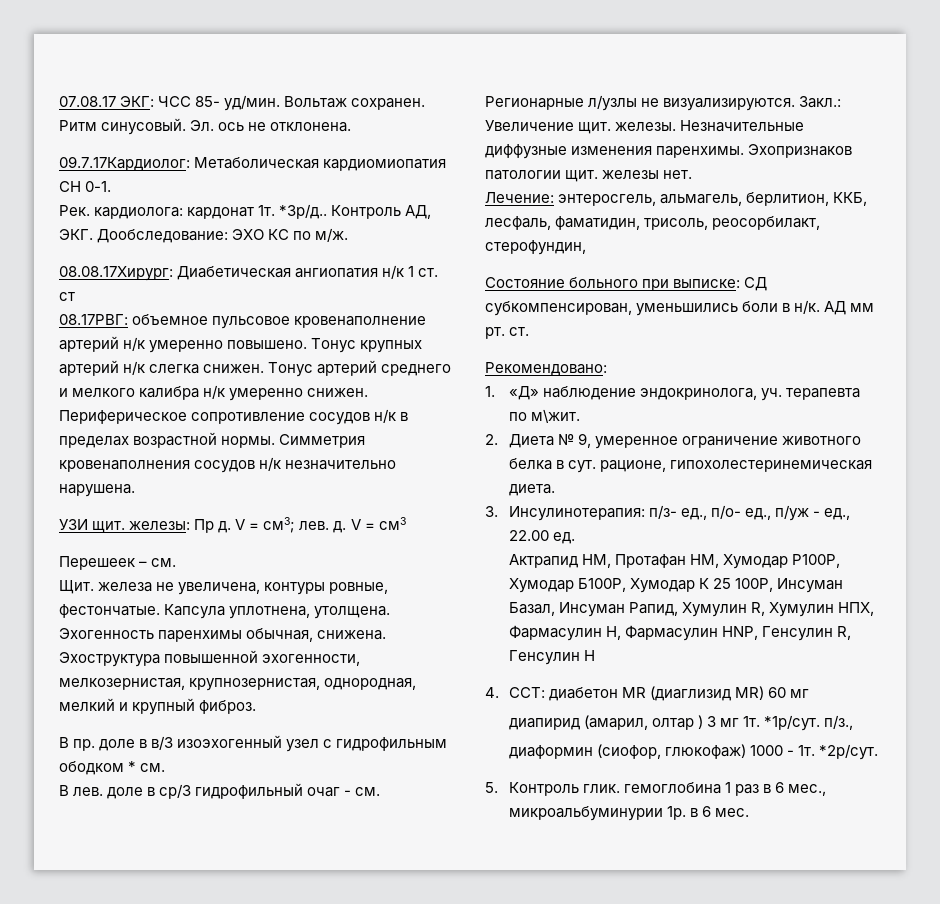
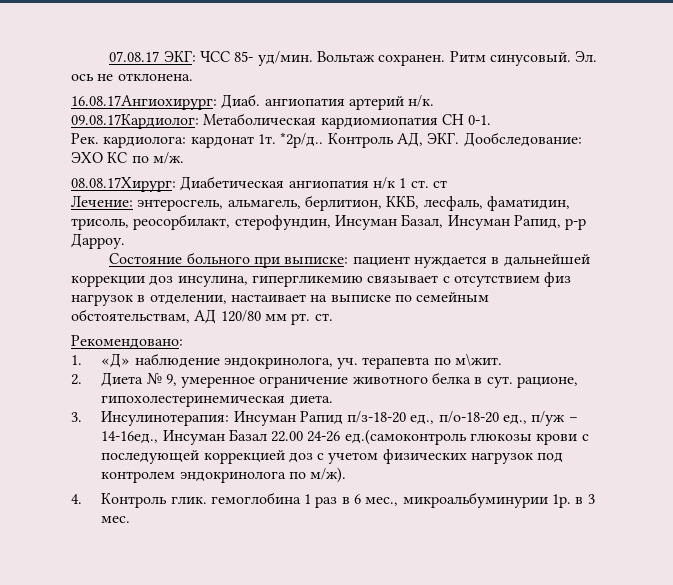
- 09.7.17Кардиолог: Метаболическая кардиомиопатия СН 0-1.
+ 16.08.17Ангиохирург: Диаб. ангиопатия артерий н/к.
+ 09.08.17Кардиолог: Метаболическая кардиомиопатия СН 0-1.
- *3р/д..
+ *2р/д..
- 08.17РВГ: объемное пульсовое кровенаполнение артерий н/к умеренно повышено. Тонус крупных артерий н/к слегка снижен. Тонус артерий среднего и мелкого калибра н/к умеренно снижен. Периферическое сопротивление сосудов н/к в пределах возрастной нормы. Симметрия кровенаполнения сосудов н/к незначительно нарушена.
- УЗИ щит. железы: Пр д. V = см3; лев. д. V = см3
- Перешеек – см.
- Щит. железа не увеличена, контуры ровные, фестончатые. Капсула уплотнена, утолщена. Эхогенность паренхимы обычная, снижена. Эхоструктура повышенной эхогенности, мелкозернистая, крупнозернистая, однородная, мелкий и крупный фиброз.
- В пр. доле в в/3 изоэхогенный узел с гидрофильным ободком * см.
- В лев. доле в ср/3 гидрофильный очаг - см. Регионарные л/узлы не визуализируются. Закл.: Увеличение щит. железы. Незначительные диффузные изменения паренхимы. Эхопризнаков патологии щит. железы нет.
- Лечение: энтеросгель, альмагель, берлитион, ККБ, лесфаль, фаматидин, трисоль, реосорбилакт, стерофундин,
- Состояние больного при выписке: СД субкомпенсирован, уменьшились боли в н/к. АД мм рт. ст.
+ Лечение: энтеросгель, альмагель, берлитион, ККБ, лесфаль, фаматидин, трисоль, реосорбилакт, стерофундин, Инсуман Базал, Инсуман Рапид, р-р Дарроу.
+ Состояние больного при выписке: пациент нуждается в дальнейшей коррекции доз инсулина, гипергликемию связывает с отсутствием физ нагрузок в отделении, настаивает на выписке по семейным обстоятельствам, АД 120/80 мм рт. ст.
- 3. Инсулинотерапия: п/з- ед., п/о- ед., п/уж - ед., 22.00 ед.
- Актрапид НМ, Протафан НМ, Хумодар Р100Р, Хумодар Б100Р, Хумодар К 25 100Р, Инсуман Базал, Инсуман Рапид, Хумулин R, Хумулин НПХ, Фармасулин Н, Фармасулин НNР, Генсулин R, Генсулин Н
- 4. ССТ: диабетон МR (диаглизид МR) 60 мг
- диапирид (амарил, олтар ) 3 мг 1т. *1р/сут. п/з.,
- диаформин (сиофор, глюкофаж) 1000 - 1т. *2р/сут.
- 5. Контроль глик. гемоглобина 1 раз в 6 мес., микроальбуминурии 1р. в 6 мес.
+ 3. Инсулинотерапия: Инсуман Рапид п/з-18-20 ед., п/о-18-20 ед., п/уж – 14-16ед., Инсуман Базал 22.00 24-26 ед.(самоконтроль глюкозы крови с последующей коррекцией доз с учетом физических нагрузок под контролем эндокринолога по м/ж).
+ 4. Контроль глик. гемоглобина 1 раз в 6 мес., микроальбуминурии 1р. в 3 мес.

